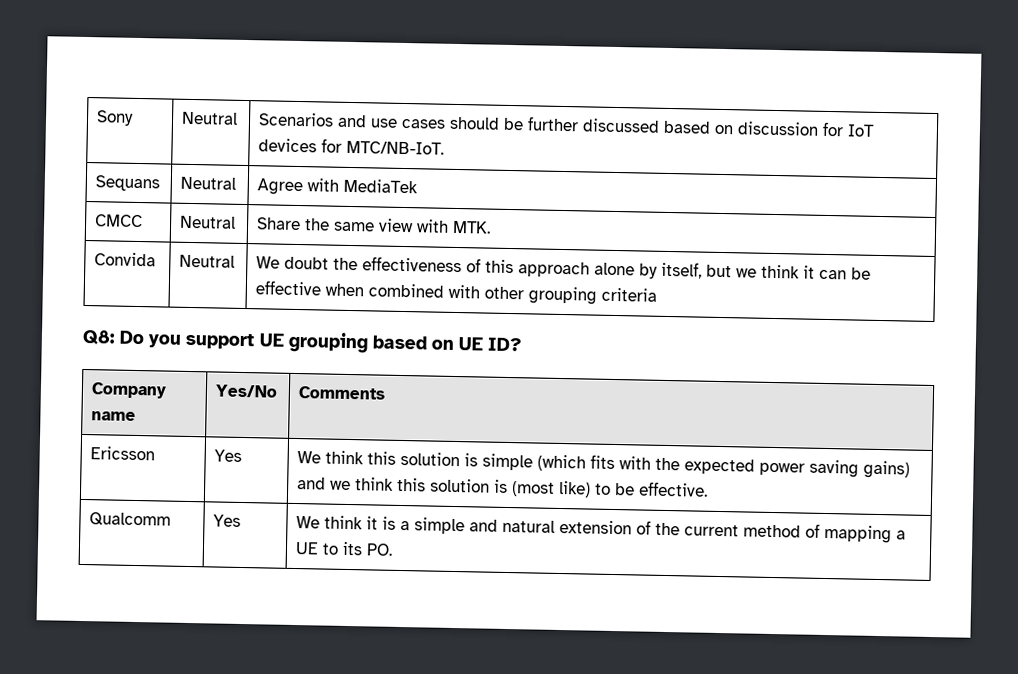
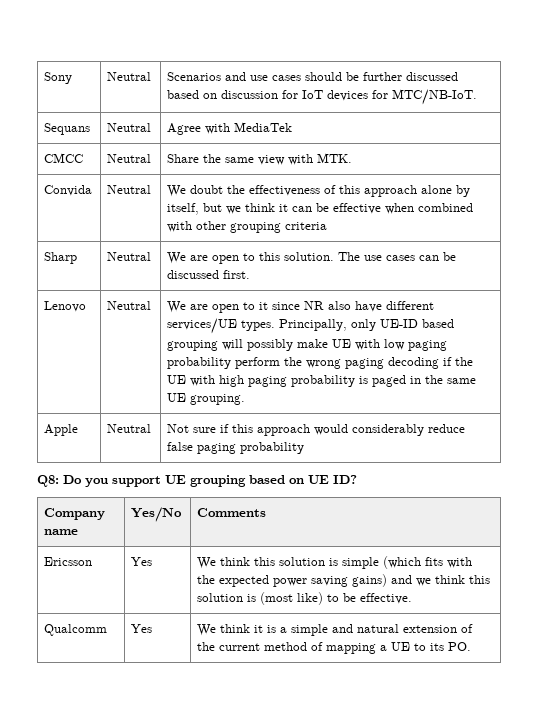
+ Sharp | Neutral | We are open to this solution. The use cases can be discussed first.
+ Lenovo | Neutral | We are open to it since NR also have different services/UE types. Principally, only UE-ID based grouping will possibly make UE with low paging probability perform the wrong paging decoding if the UE with high paging probability is paged in the same UE grouping.
+ Apple | Neutral | Not sure if this approach would considerably reduce false paging probability

